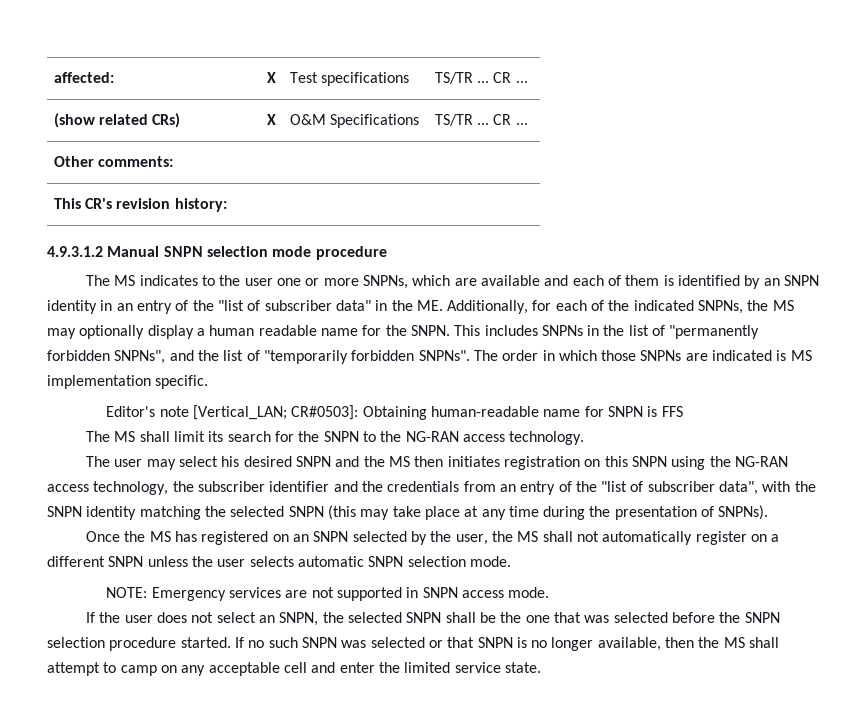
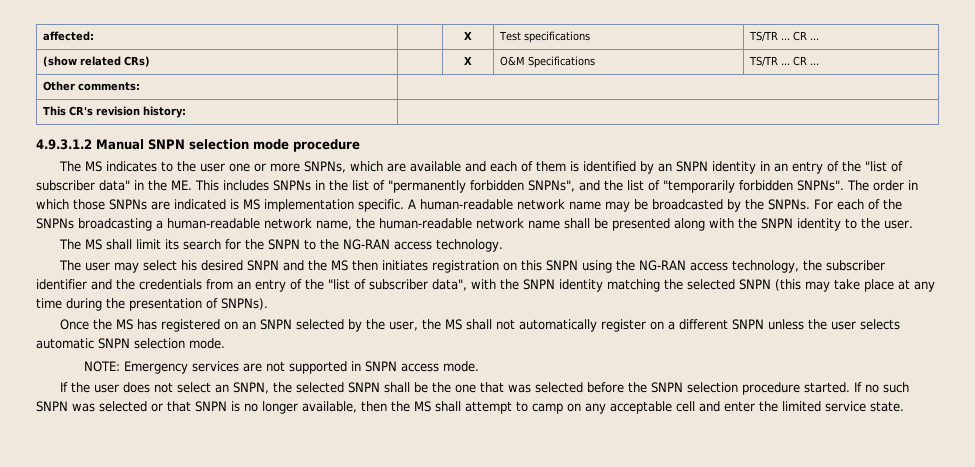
- The MS indicates to the user one or more SNPNs, which are available and each of them is identified by an SNPN identity in an entry of the "list of subscriber data" in the ME. Additionally, for each of the indicated SNPNs, the MS may optionally display a human readable name for the SNPN. This includes SNPNs in the list of "permanently forbidden SNPNs", and the list of "temporarily forbidden SNPNs".
+ The MS indicates to the user one or more SNPNs, which are available and each of them is identified by an SNPN identity in an entry of the "list of subscriber data" in the ME. This includes SNPNs in the list of "permanently forbidden SNPNs", and the list of "temporarily forbidden SNPNs".
- The order in which those SNPNs are indicated is MS implementation specific.
- Editor's note [Vertical_LAN; CR#0503]: Obtaining human-readable name for SNPN is FFS
+ The order in which those SNPNs are indicated is MS implementation specific. A human-readable network name may be broadcasted by the SNPNs. For each of the SNPNs broadcasting a human-readable network name, the human-readable network name shall be presented along with the SNPN identity to the user.

